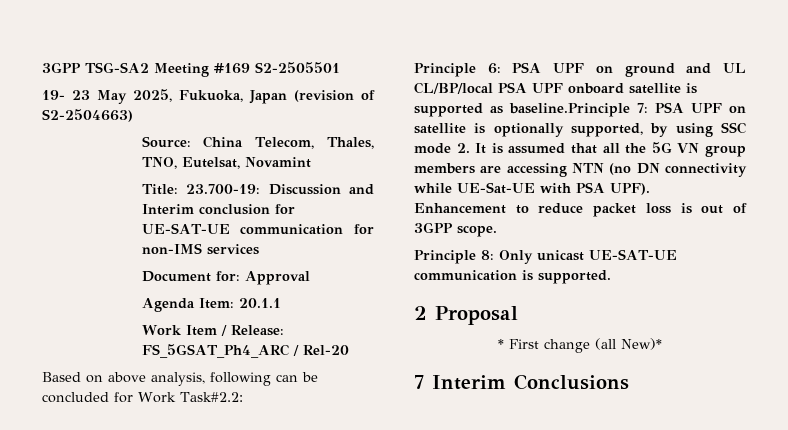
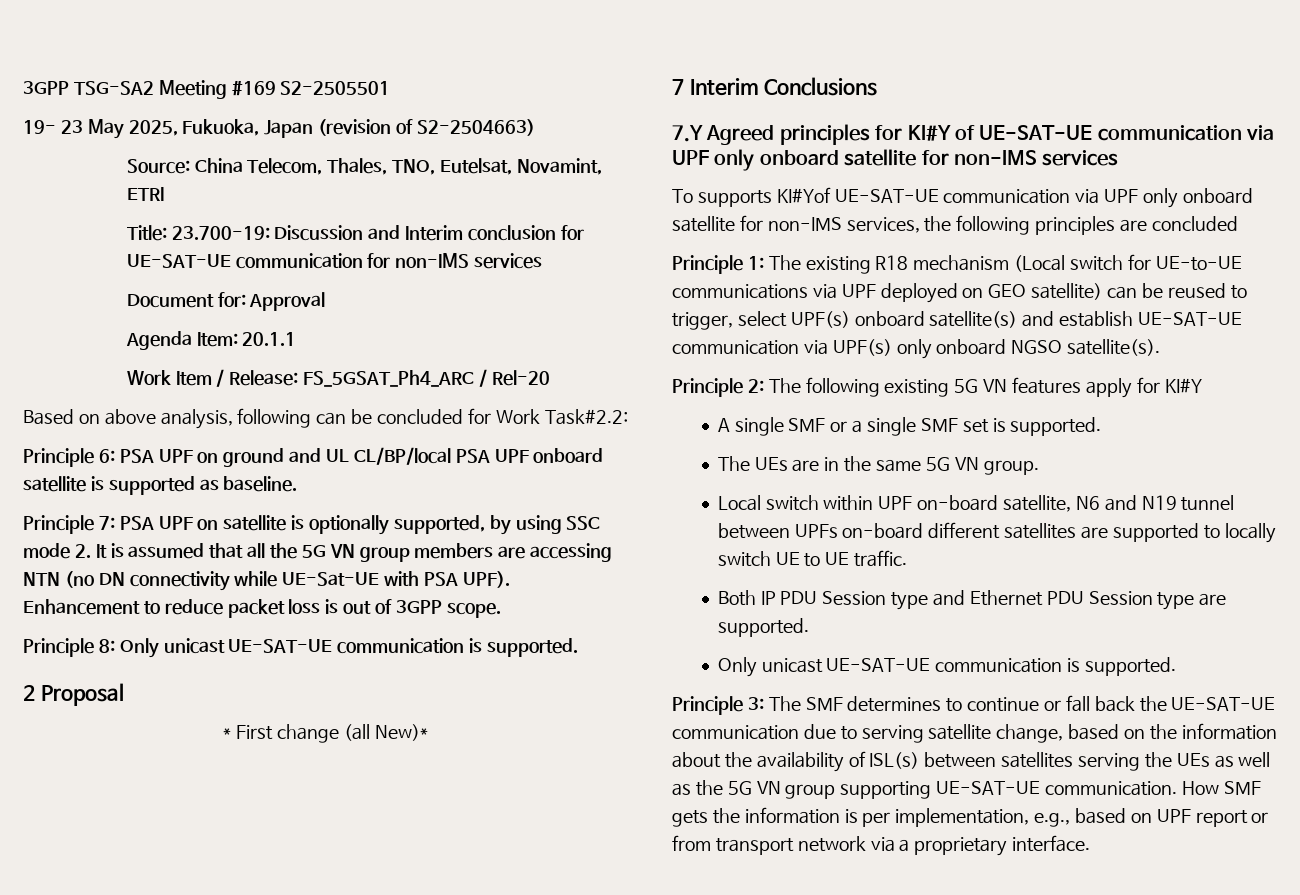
- Source: China Telecom, Thales, TNO, Eutelsat, Novamint
+ Source: China Telecom, Thales, TNO, Eutelsat, Novamint, ETRI
- Principle 6: PSA UPF on ground and UL CL/BP/local PSA UPF onboard satellite is supported as baseline.Principle 7: PSA UPF on satellite is optionally supported, by using SSC mode 2. It is assumed that all the 5G VN group members are accessing NTN (no DN connectivity while UE-Sat-UE with PSA UPF).
+ Principle 6: PSA UPF on ground and UL CL/BP/local PSA UPF onboard satellite is supported as baseline.
+ Principle 7: PSA UPF on satellite is optionally supported, by using SSC mode 2. It is assumed that all the 5G VN group members are accessing NTN (no DN connectivity while UE-Sat-UE with PSA UPF).
+ 7.Y Agreed principles for KI#Y of UE-SAT-UE communication via UPF only onboard satellite for non-IMS services
+ To supports KI#Yof UE-SAT-UE communication via UPF only onboard satellite for non-IMS services, the following principles are concluded
+ Principle 1: The existing R18 mechanism (Local switch for UE-to-UE communications via UPF deployed on GEO satellite) can be reused to trigger, select UPF(s) onboard satellite(s) and establish UE-SAT-UE communication via UPF(s) only onboard NGSO satellite(s).
+ Principle 2: The following existing 5G VN features apply for KI#Y
+ A single SMF or a single SMF set is supported.
+ The UEs are in the same 5G VN group.
+ Local switch within UPF on-board satellite, N6 and N19 tunnel between UPFs on-board different satellites are supported to locally switch UE to UE traffic.
+ Both IP PDU Session type and Ethernet PDU Session type are supported.
+ Only unicast UE-SAT-UE communication is supported.
+ Principle 3: The SMF determines to continue or fall back the UE-SAT-UE communication due to serving satellite change, based on the information about the availability of ISL(s) between satellites serving the UEs as well as the 5G VN group supporting UE-SAT-UE communication. How SMF gets the information is per implementation, e.g., based on UPF report or from transport network via a proprietary interface.

